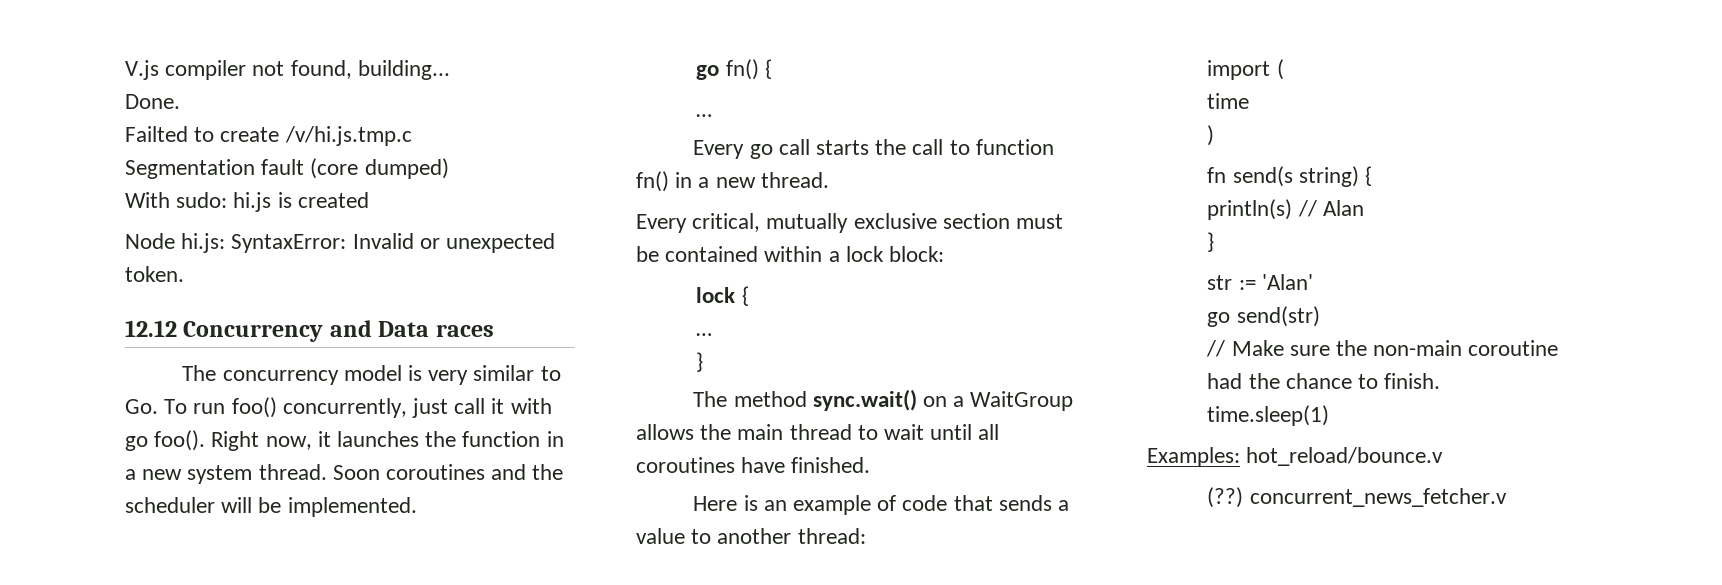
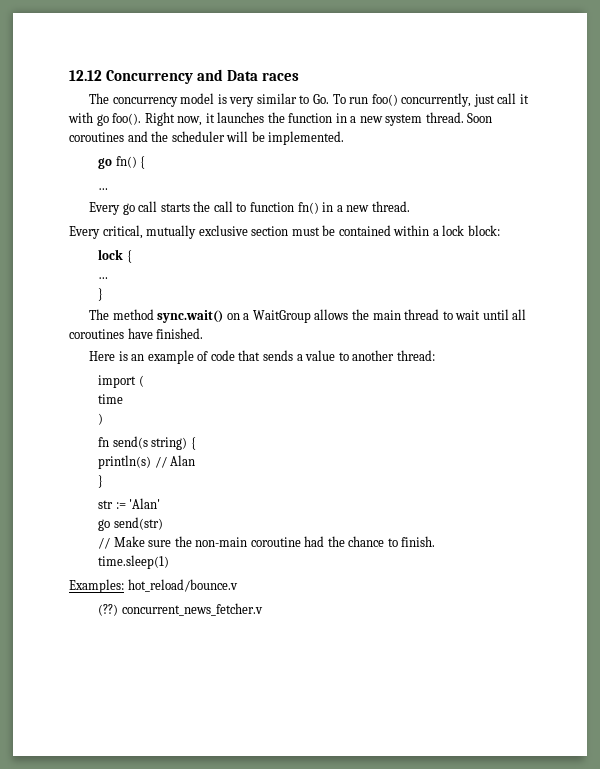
- V.js compiler not found, building...
- Done.
- Failted to create /v/hi.js.tmp.c
- Segmentation fault (core dumped)
- With sudo: hi.js is created
- Node hi.js: SyntaxError: Invalid or unexpected token.

